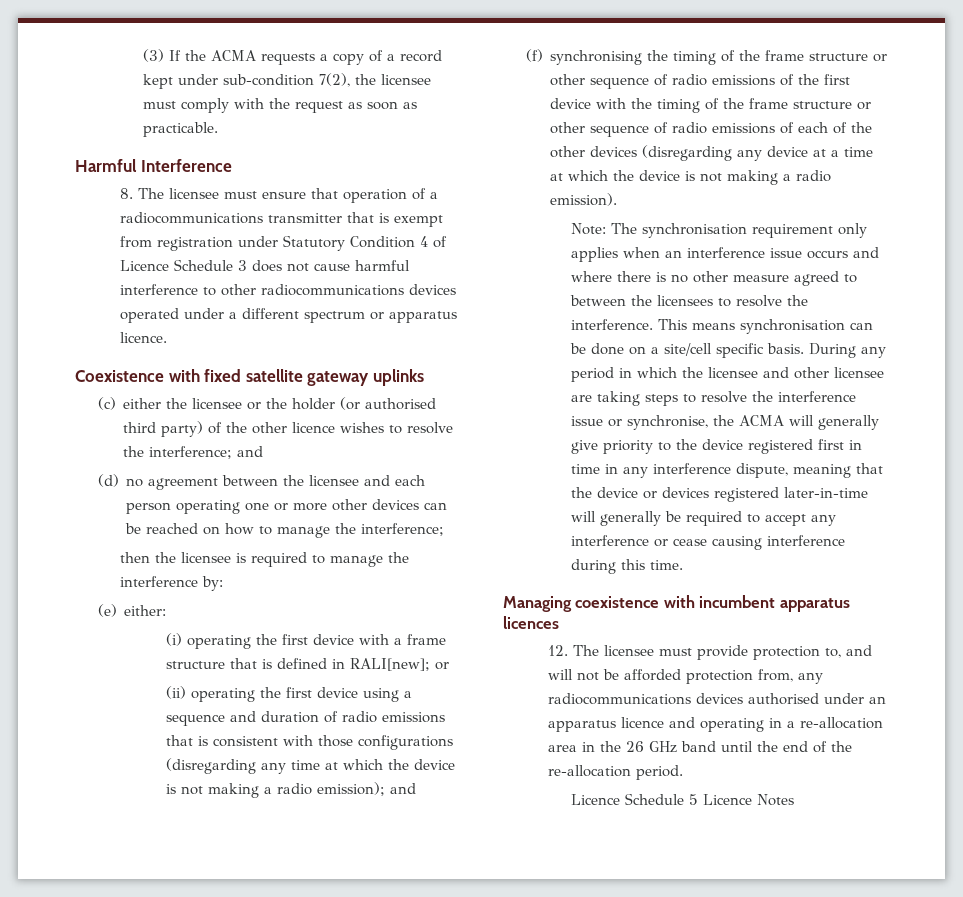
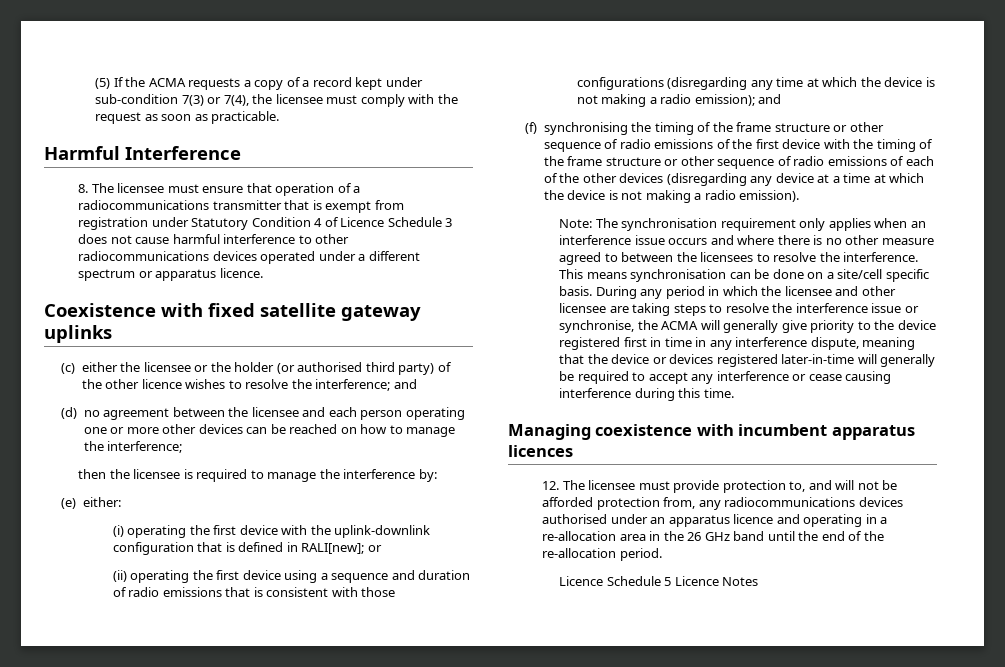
- (3) If the ACMA requests a copy of a record kept under sub-condition 7(2), the licensee must comply with the request as soon as practicable.
+ (5) If the ACMA requests a copy of a record kept under sub-condition 7(3) or 7(4), the licensee must comply with the request as soon as practicable.
- (i) operating the first device with a frame structure that is defined in RALI[new]; or
+ (i) operating the first device with the uplink-downlink configuration that is defined in RALI[new]; or

